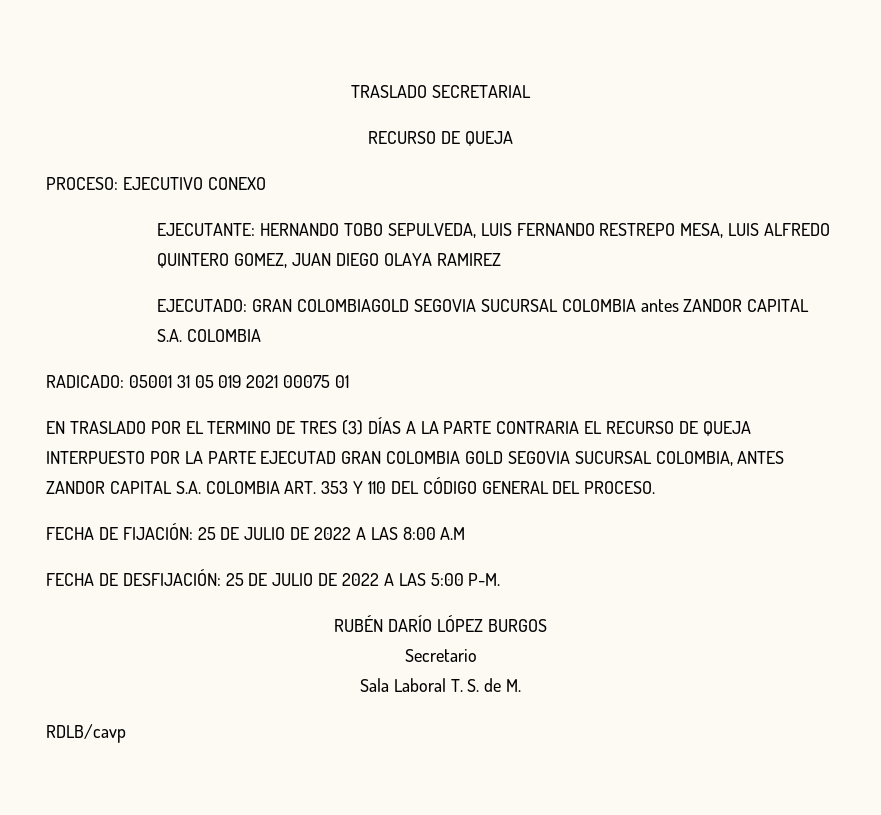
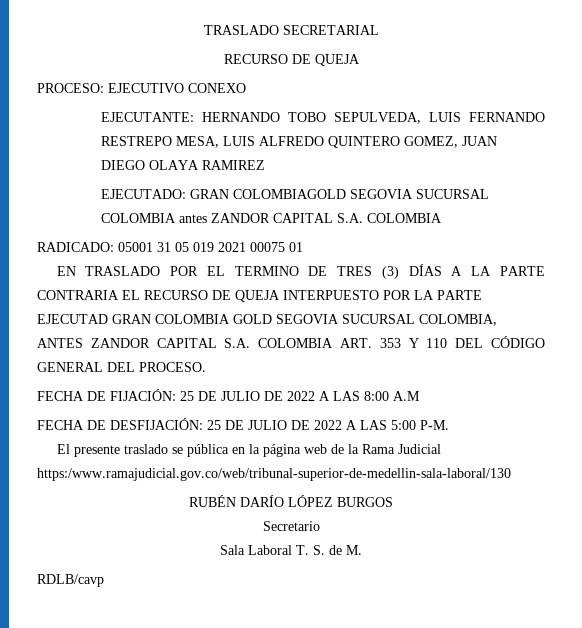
+ El presente traslado se pública en la página web de la Rama Judicial https:/www.ramajudicial.gov.co/web/tribunal-superior-de-medellin-sala-laboral/130

